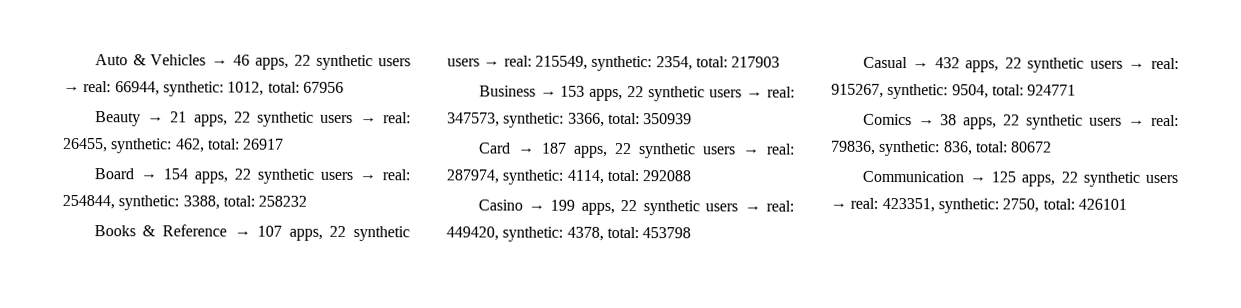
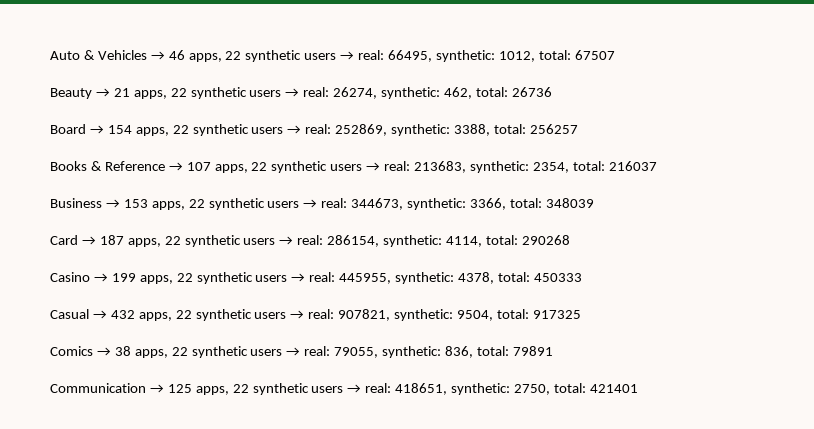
- Auto & Vehicles → 46 apps, 22 synthetic users → real: 66944, synthetic: 1012, total: 67956
+ Auto & Vehicles → 46 apps, 22 synthetic users → real: 66495, synthetic: 1012, total: 67507
- Beauty → 21 apps, 22 synthetic users → real: 26455, synthetic: 462, total: 26917
+ Beauty → 21 apps, 22 synthetic users → real: 26274, synthetic: 462, total: 26736
- Board → 154 apps, 22 synthetic users → real: 254844, synthetic: 3388, total: 258232
+ Board → 154 apps, 22 synthetic users → real: 252869, synthetic: 3388, total: 256257
- Books & Reference → 107 apps, 22 synthetic users → real: 215549, synthetic: 2354, total: 217903
+ Books & Reference → 107 apps, 22 synthetic users → real: 213683, synthetic: 2354, total: 216037
- Business → 153 apps, 22 synthetic users → real: 347573, synthetic: 3366, total: 350939
+ Business → 153 apps, 22 synthetic users → real: 344673, synthetic: 3366, total: 348039
- Card → 187 apps, 22 synthetic users → real: 287974, synthetic: 4114, total: 292088
+ Card → 187 apps, 22 synthetic users → real: 286154, synthetic: 4114, total: 290268
- Casino → 199 apps, 22 synthetic users → real: 449420, synthetic: 4378, total: 453798
+ Casino → 199 apps, 22 synthetic users → real: 445955, synthetic: 4378, total: 450333
- Casual → 432 apps, 22 synthetic users → real: 915267, synthetic: 9504, total: 924771
+ Casual → 432 apps, 22 synthetic users → real: 907821, synthetic: 9504, total: 917325
- Comics → 38 apps, 22 synthetic users → real: 79836, synthetic: 836, total: 80672
+ Comics → 38 apps, 22 synthetic users → real: 79055, synthetic: 836, total: 79891
- Communication → 125 apps, 22 synthetic users → real: 423351, synthetic: 2750, total: 426101
+ Communication → 125 apps, 22 synthetic users → real: 418651, synthetic: 2750, total: 421401

